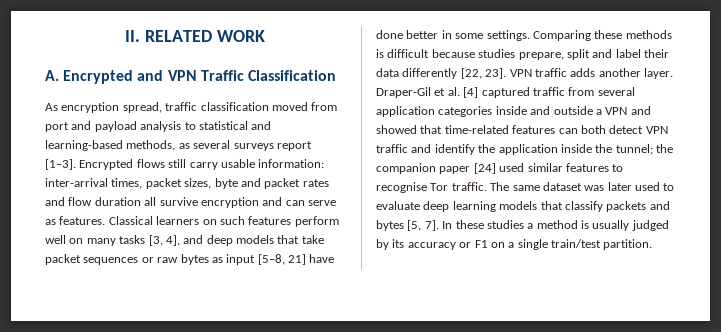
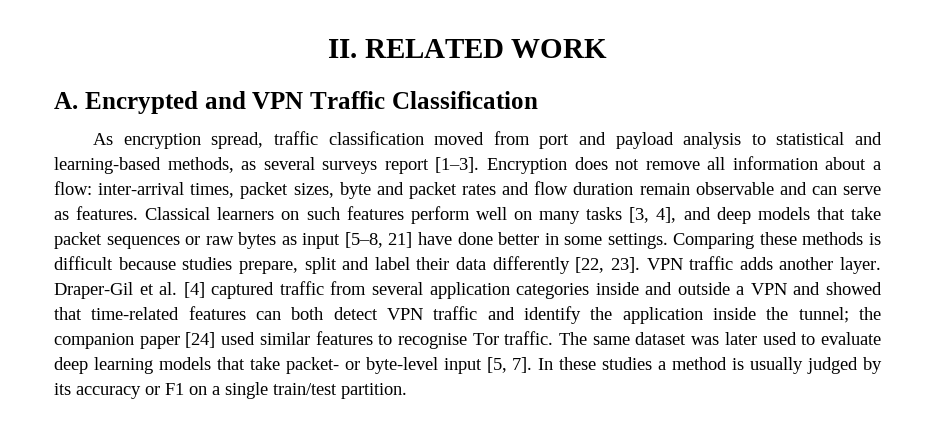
- Encrypted flows still carry usable information: inter-arrival times, packet sizes, byte and packet rates and flow duration all survive encryption and can serve as features.
+ Encryption does not remove all information about a flow: inter-arrival times, packet sizes, byte and packet rates and flow duration remain observable and can serve as features.
- The same dataset was later used to evaluate deep learning models that classify packets and bytes [5, 7].
+ The same dataset was later used to evaluate deep learning models that take packet- or byte-level input [5, 7].

